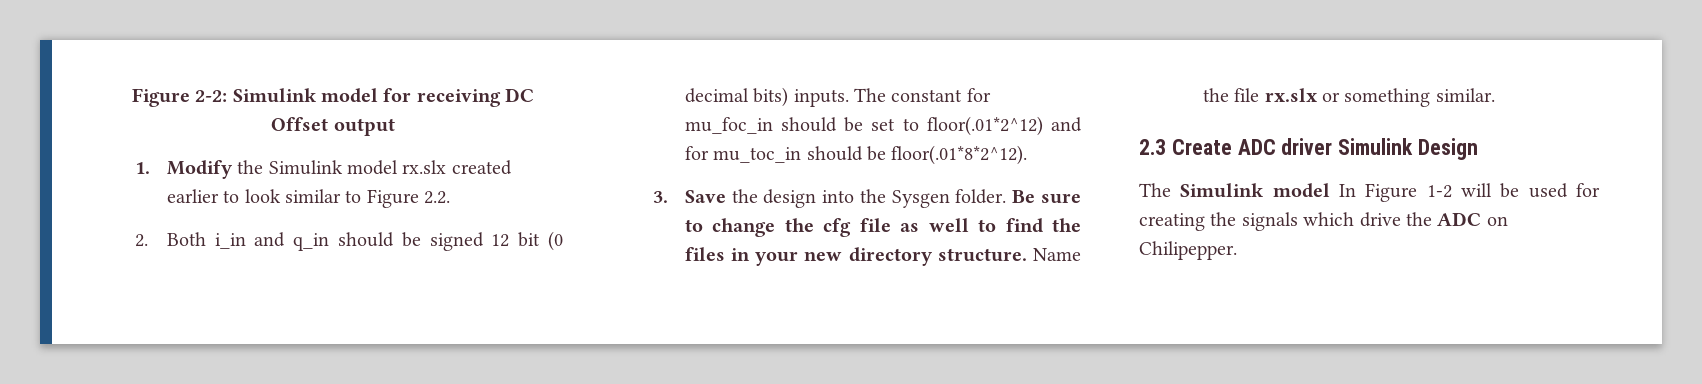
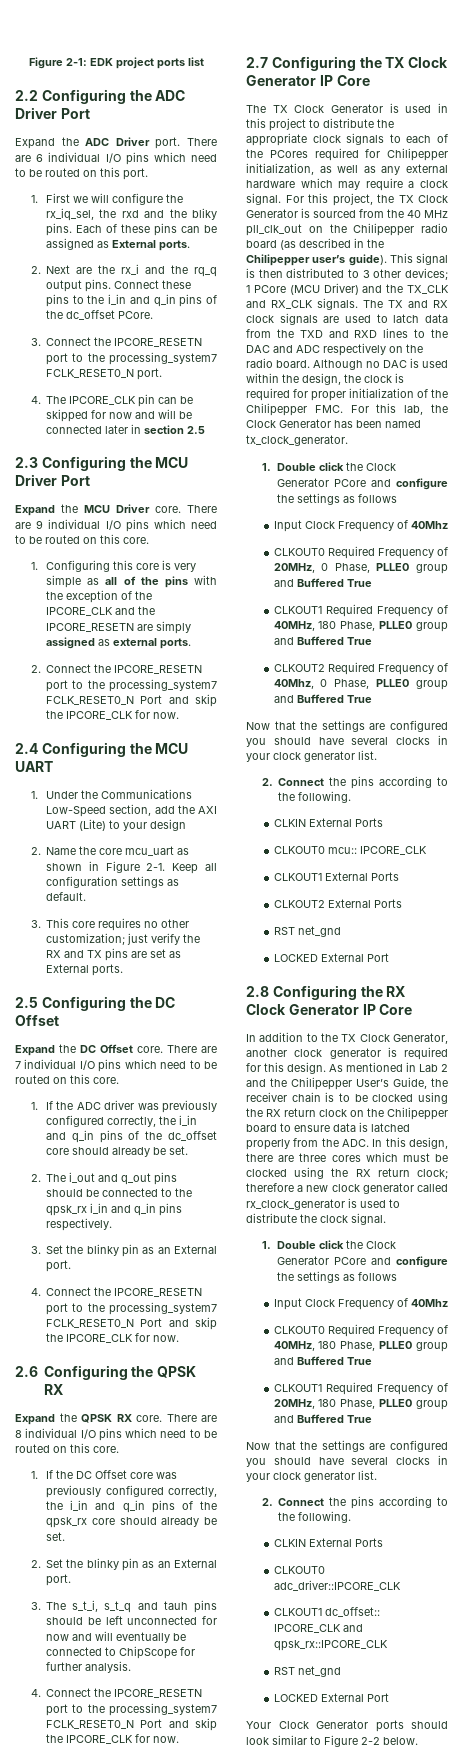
- Figure 2-2: Simulink model for receiving DC Offset output
- 1. Modify the Simulink model rx.slx created earlier to look similar to Figure 2.2.
- 2. Both i_in and q_in should be signed 12 bit (0 decimal bits) inputs. The constant for mu_foc_in should be set to floor(.01*2^12) and for mu_toc_in should be floor(.01*8*2^12).
- 3. Save the design into the Sysgen folder. Be sure to change the cfg file as well to find the files in your new directory structure. Name the file rx.slx or something similar.
- 2.3 Create ADC driver Simulink Design
- The Simulink model In Figure 1-2 will be used for creating the signals which drive the ADC on Chilipepper.
+ Figure 2-1: EDK project ports list
+ 2.2 Configuring the ADC Driver Port
+ Expand the ADC Driver port. There are 6 individual I/O pins which need to be routed on this port.
+ 1. First we will configure the rx_iq_sel, the rxd and the bliky pins. Each of these pins can be assigned as External ports.
+ 2. Next are the rx_i and the rq_q output pins. Connect these pins to the i_in and q_in pins of the dc_offset PCore.
+ 3. Connect the IPCORE_RESETN port to the processing_system7 FCLK_RESET0_N port.
+ 4. The IPCORE_CLK pin can be skipped for now and will be connected later in section 2.5
+ 2.3 Configuring the MCU Driver Port
+ Expand the MCU Driver core. There are 9 individual I/O pins which need to be routed on this core.
+ 1. Configuring this core is very simple as all of the pins with the exception of the IPCORE_CLK and the IPCORE_RESETN are simply assigned as external ports.
+ 2. Connect the IPCORE_RESETN port to the processing_system7 FCLK_RESET0_N Port and skip the IPCORE_CLK for now.
+ 2.4 Configuring the MCU UART
+ 1. Under the Communications Low-Speed section, add the AXI UART (Lite) to your design
+ 2. Name the core mcu_uart as shown in Figure 2-1. Keep all configuration settings as default.
+ 3. This core requires no other customization; just verify the RX and TX pins are set as External ports.
+ 2.5 Configuring the DC Offset
+ Expand the DC Offset core. There are 7 individual I/O pins which need to be routed on this core.
+ 1. If the ADC driver was previously configured correctly, the i_in and q_in pins of the dc_offset core should already be set.
+ 2. The i_out and q_out pins should be connected to the qpsk_rx i_in and q_in pins respectively.
+ 3. Set the blinky pin as an External port.
+ 4. Connect the IPCORE_RESETN port to the processing_system7 FCLK_RESET0_N Port and skip the IPCORE_CLK for now.
+ 2.6 Configuring the QPSK RX
+ Expand the QPSK RX core. There are 8 individual I/O pins which need to be routed on this core.
+ 1. If the DC Offset core was previously configured correctly, the i_in and q_in pins of the qpsk_rx core should already be set.
+ 2. Set the blinky pin as an External port.
+ 3. The s_t_i, s_t_q and tauh pins should be left unconnected for now and will eventually be connected to ChipScope for further analysis.
+ 4. Connect the IPCORE_RESETN port to the processing_system7 FCLK_RESET0_N Port and skip the IPCORE_CLK for now.
+ 2.7 Configuring the TX Clock Generator IP Core
+ The TX Clock Generator is used in this project to distribute the appropriate clock signals to each of the PCores required for Chilipepper initialization, as well as any external hardware which may require a clock signal. For this project, the TX Clock Generator is sourced from the 40 MHz pll_clk_out on the Chilipepper radio board (as described in the Chilipepper user’s guide). This signal is then distributed to 3 other devices; 1 PCore (MCU Driver) and the TX_CLK and RX_CLK signals. The TX and RX clock signals are used to latch data from the TXD and RXD lines to the DAC and ADC respectively on the radio board. Although no DAC is used within the design, the clock is required for proper initialization of the Chilipepper FMC. For this lab, the Clock Generator has been named tx_clock_generator.
+ 1. Double click the Clock Generator PCore and configure the settings as follows
+ Input Clock Frequency of 40Mhz
+ CLKOUT0 Required Frequency of 20MHz, 0 Phase, PLLE0 group and Buffered True
+ CLKOUT1 Required Frequency of 40MHz, 180 Phase, PLLE0 group and Buffered True
+ CLKOUT2 Required Frequency of 40Mhz, 0 Phase, PLLE0 group and Buffered True
+ Now that the settings are configured you should have several clocks in your clock generator list.
+ 2. Connect the pins according to the following.
+ CLKIN External Ports
+ CLKOUT0 mcu:: IPCORE_CLK
+ CLKOUT1 External Ports
+ CLKOUT2 External Ports
+ RST net_gnd
+ LOCKED External Port
+ 2.8 Configuring the RX Clock Generator IP Core
+ In addition to the TX Clock Generator, another clock generator is required for this design. As mentioned in Lab 2 and the Chilipepper User’s Guide, the receiver chain is to be clocked using the RX return clock on the Chilipepper board to ensure data is latched properly from the ADC. In this design, there are three cores which must be clocked using the RX return clock; therefore a new clock generator called rx_clock_generator is used to distribute the clock signal.
+ 1. Double click the Clock Generator PCore and configure the settings as follows
+ Input Clock Frequency of 40Mhz
+ CLKOUT0 Required Frequency of 40MHz, 180 Phase, PLLE0 group and Buffered True
+ CLKOUT1 Required Frequency of 20MHz, 180 Phase, PLLE0 group and Buffered True
+ Now that the settings are configured you should have several clocks in your clock generator list.
+ 2. Connect the pins according to the following.
+ CLKIN External Ports
+ CLKOUT0 adc_driver::IPCORE_CLK
+ CLKOUT1 dc_offset:: IPCORE_CLK and qpsk_rx::IPCORE_CLK
+ RST net_gnd
+ LOCKED External Port
+ Your Clock Generator ports should look similar to Figure 2-2 below.

